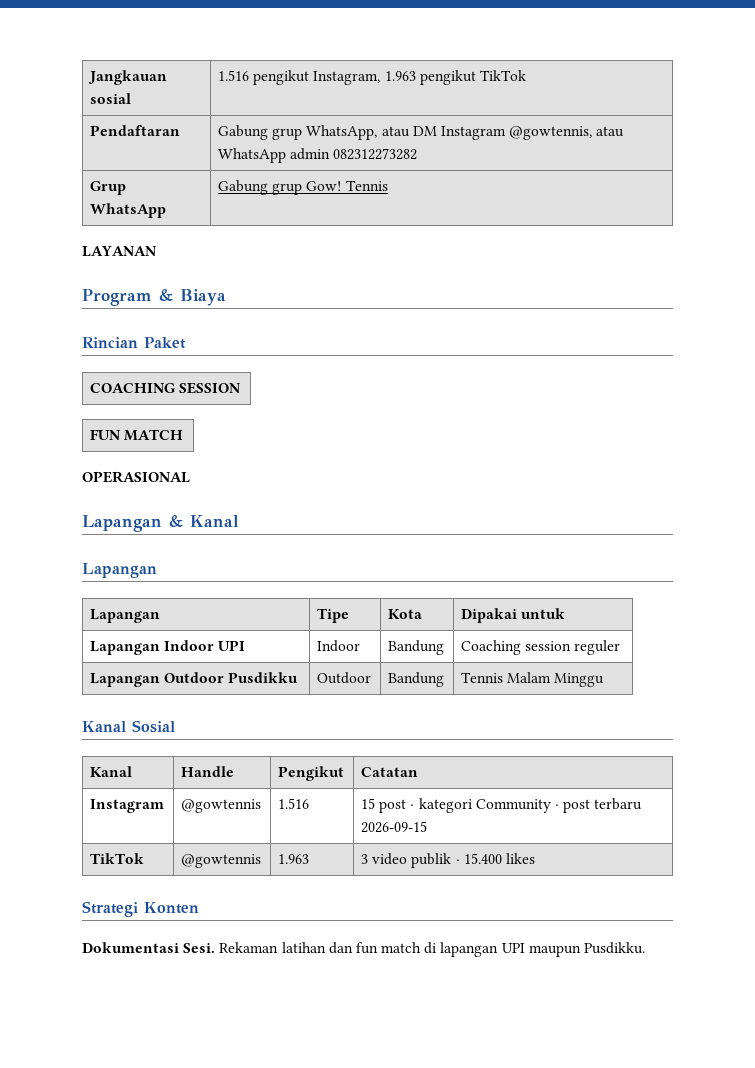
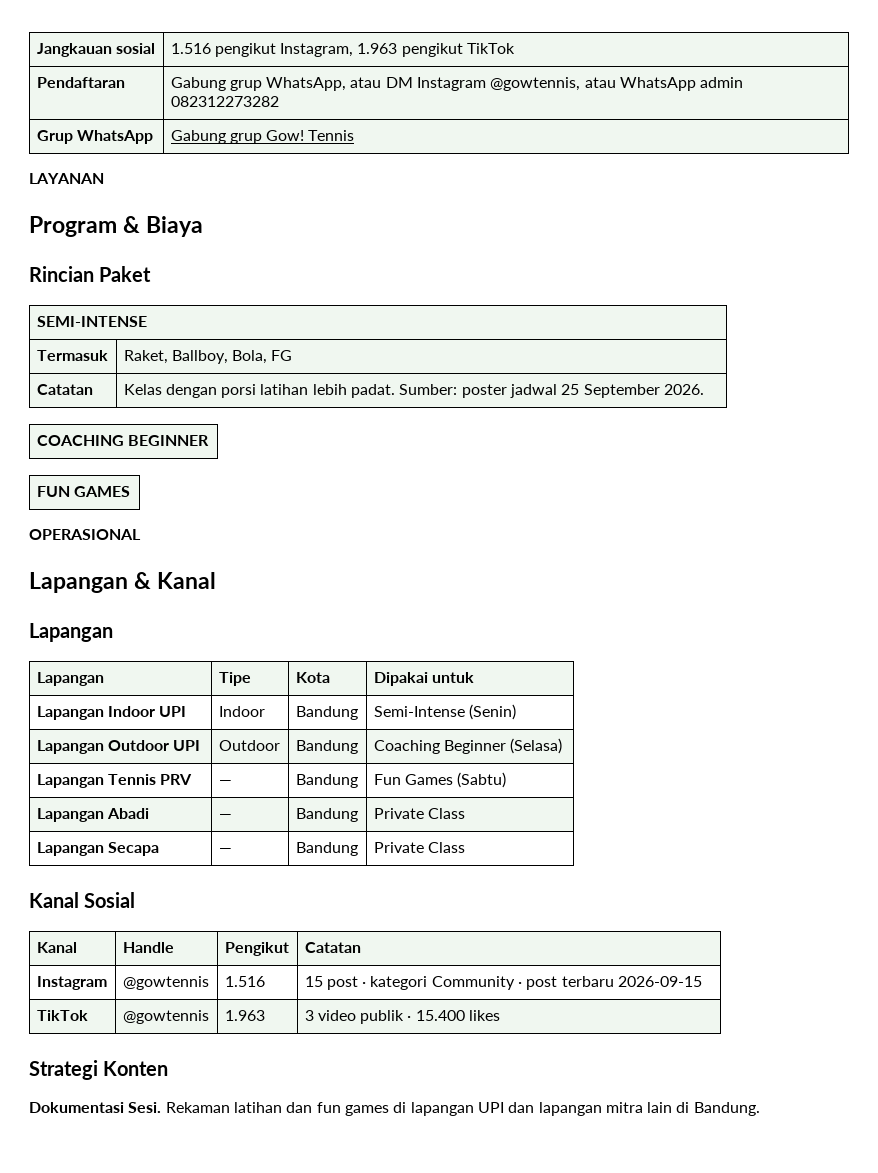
+ SEMI-INTENSE
+ Termasuk | Raket, Ballboy, Bola, FG
+ Catatan | Kelas dengan porsi latihan lebih padat. Sumber: poster jadwal 25 September 2026.
- COACHING SESSION
+ COACHING BEGINNER
- FUN MATCH
+ FUN GAMES
- Lapangan Indoor UPI | Indoor | Bandung | Coaching session reguler
+ Lapangan Indoor UPI | Indoor | Bandung | Semi-Intense (Senin)
- Lapangan Outdoor Pusdikku | Outdoor | Bandung | Tennis Malam Minggu
+ Lapangan Outdoor UPI | Outdoor | Bandung | Coaching Beginner (Selasa)
+ Lapangan Tennis PRV | — | Bandung | Fun Games (Sabtu)
+ Lapangan Abadi | — | Bandung | Private Class
+ Lapangan Secapa | — | Bandung | Private Class
- Rekaman latihan dan fun match di lapangan UPI maupun Pusdikku.
+ Rekaman latihan dan fun games di lapangan UPI dan lapangan mitra lain di Bandung.

